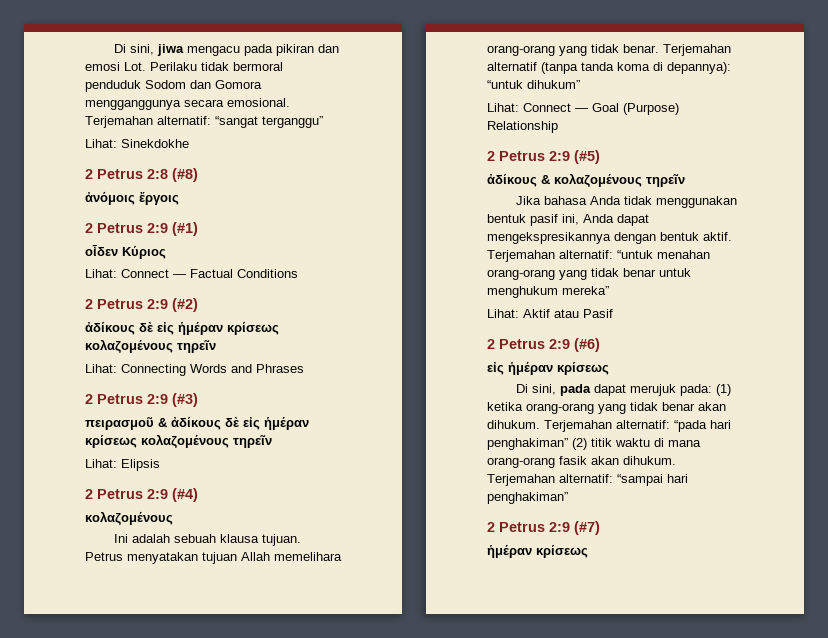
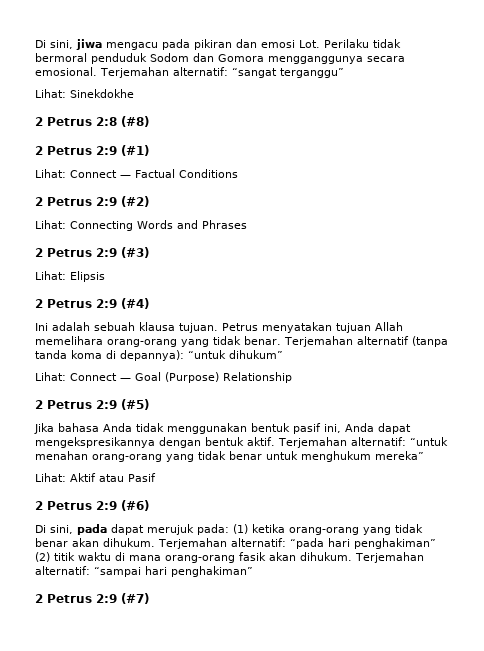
- ἀνόμοις ἔργοις
- οἶδεν Κύριος
  2 Petrus 2:9 (#2)
- ἀδίκους δὲ εἰς ἡμέραν κρίσεως κολαζομένους τηρεῖν
- πειρασμοῦ & ἀδίκους δὲ εἰς ἡμέραν κρίσεως κολαζομένους τηρεῖν
  2 Petrus 2:9 (#4)
- κολαζομένους
- ἀδίκους & κολαζομένους τηρεῖν
  2 Petrus 2:9 (#6)
- εἰς ἡμέραν κρίσεως
  2 Petrus 2:9 (#7)
- ἡμέραν κρίσεως

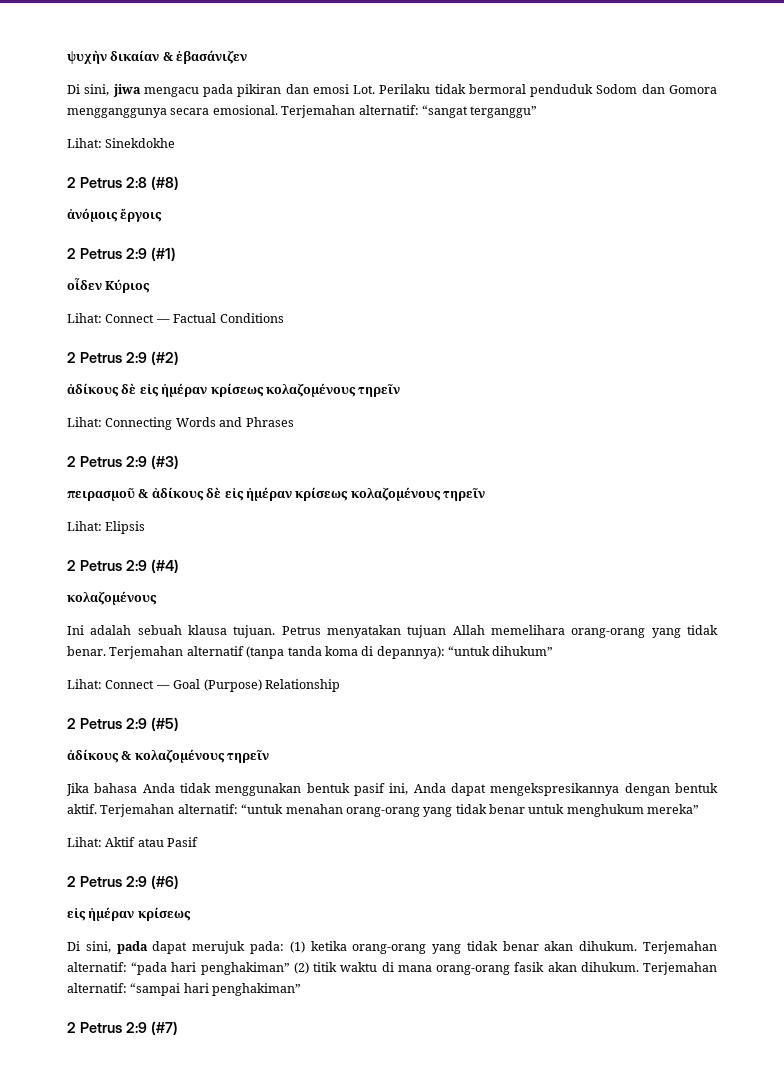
+ ψυχὴν δικαίαν & ἐβασάνιζεν
+ ἀνόμοις ἔργοις
+ οἶδεν Κύριος
  2 Petrus 2:9 (#2)
+ ἀδίκους δὲ εἰς ἡμέραν κρίσεως κολαζομένους τηρεῖν
+ πειρασμοῦ & ἀδίκους δὲ εἰς ἡμέραν κρίσεως κολαζομένους τηρεῖν
  2 Petrus 2:9 (#4)
+ κολαζομένους
+ ἀδίκους & κολαζομένους τηρεῖν
  2 Petrus 2:9 (#6)
+ εἰς ἡμέραν κρίσεως

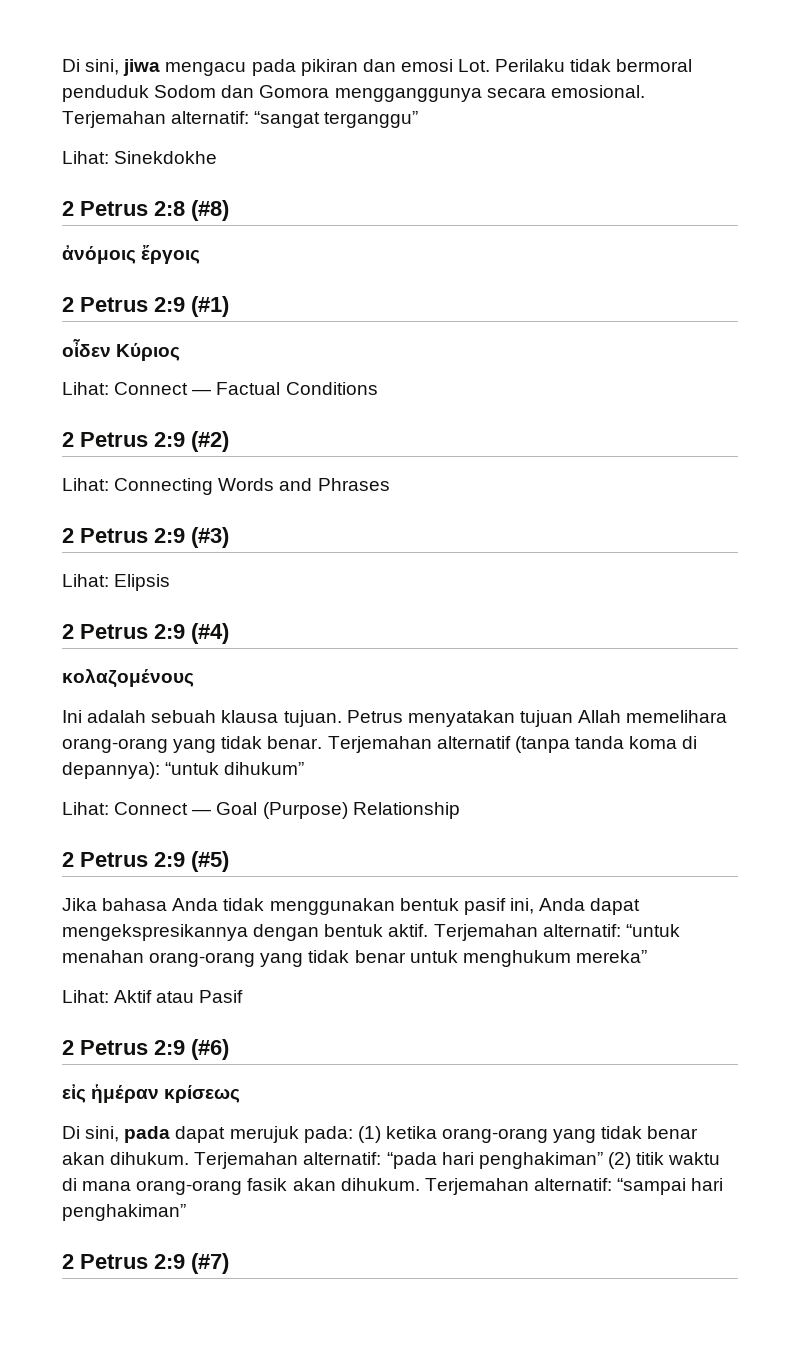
- ψυχὴν δικαίαν & ἐβασάνιζεν
  2 Petrus 2:9 (#2)
- ἀδίκους δὲ εἰς ἡμέραν κρίσεως κολαζομένους τηρεῖν
- πειρασμοῦ & ἀδίκους δὲ εἰς ἡμέραν κρίσεως κολαζομένους τηρεῖν
- ἀδίκους & κολαζομένους τηρεῖν

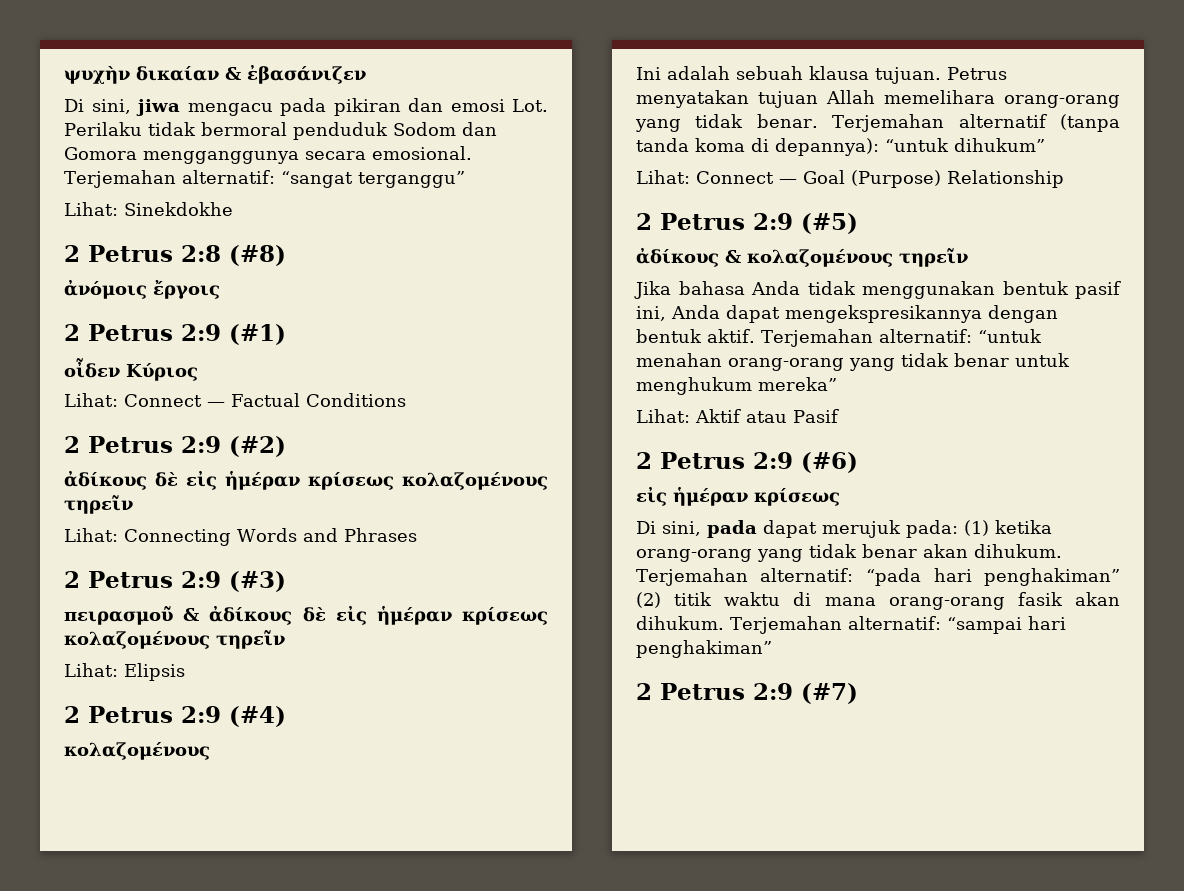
+ ψυχὴν δικαίαν & ἐβασάνιζεν
  2 Petrus 2:9 (#2)
+ ἀδίκους δὲ εἰς ἡμέραν κρίσεως κολαζομένους τηρεῖν
+ πειρασμοῦ & ἀδίκους δὲ εἰς ἡμέραν κρίσεως κολαζομένους τηρεῖν
+ ἀδίκους & κολαζομένους τηρεῖν

